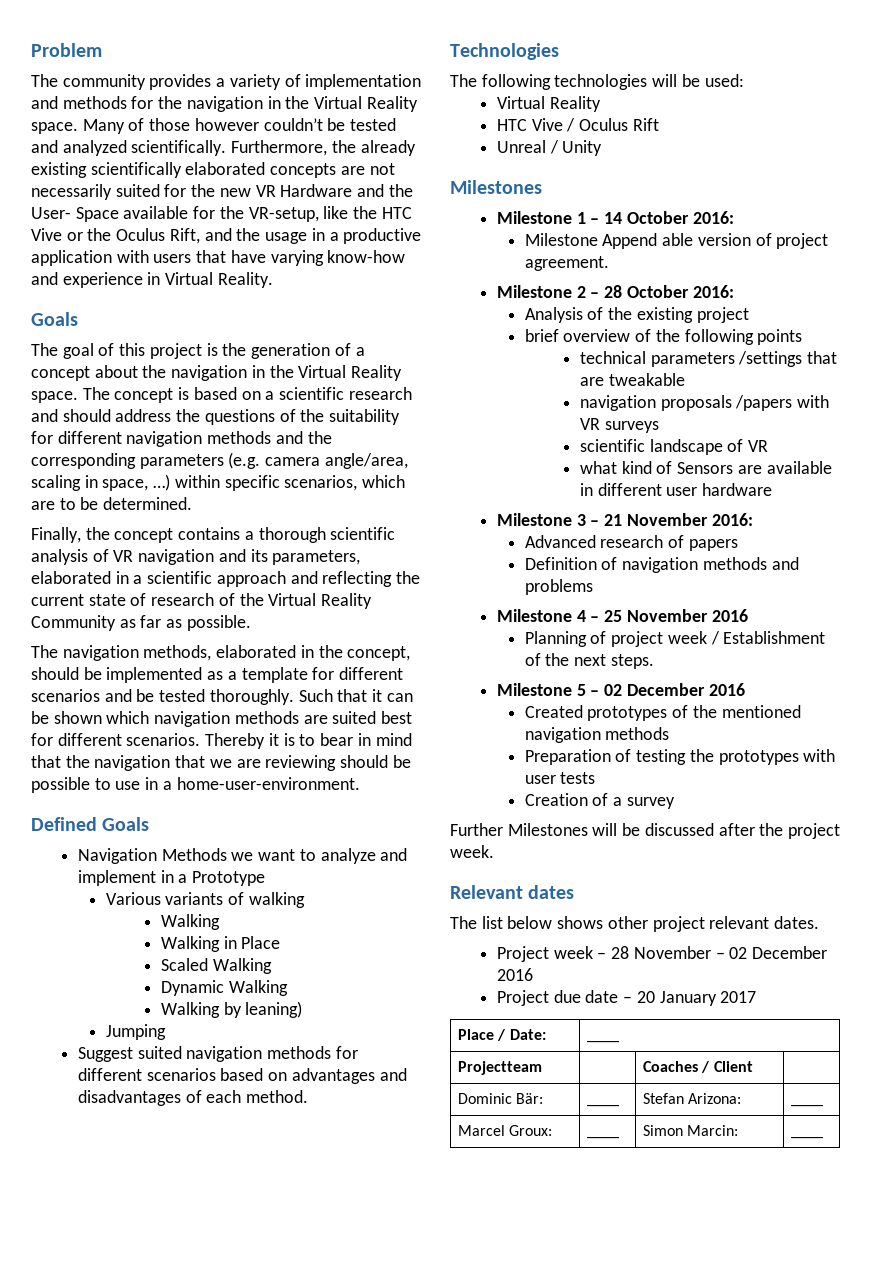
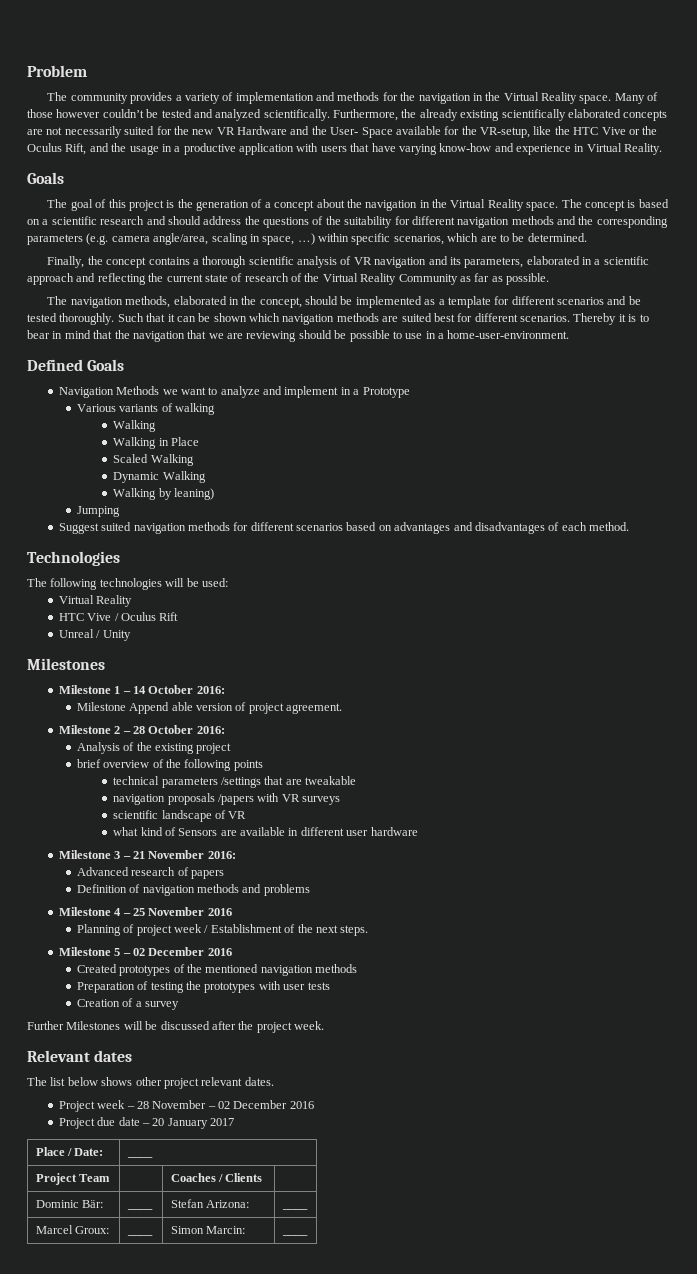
- Projectteam | | Coaches / Client |
+ Project Team | | Coaches / Clients |

